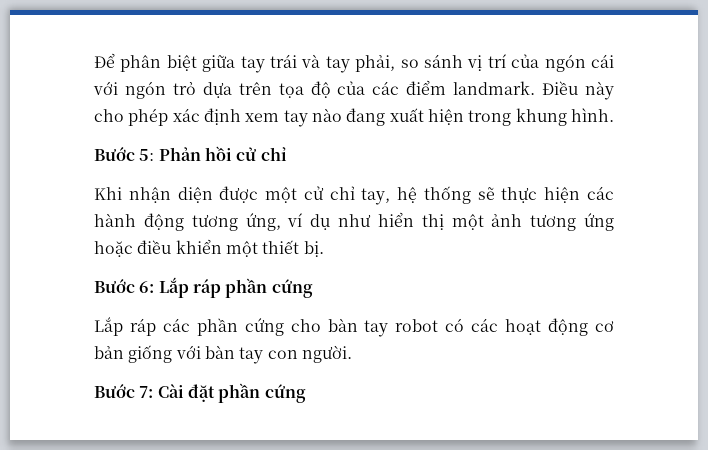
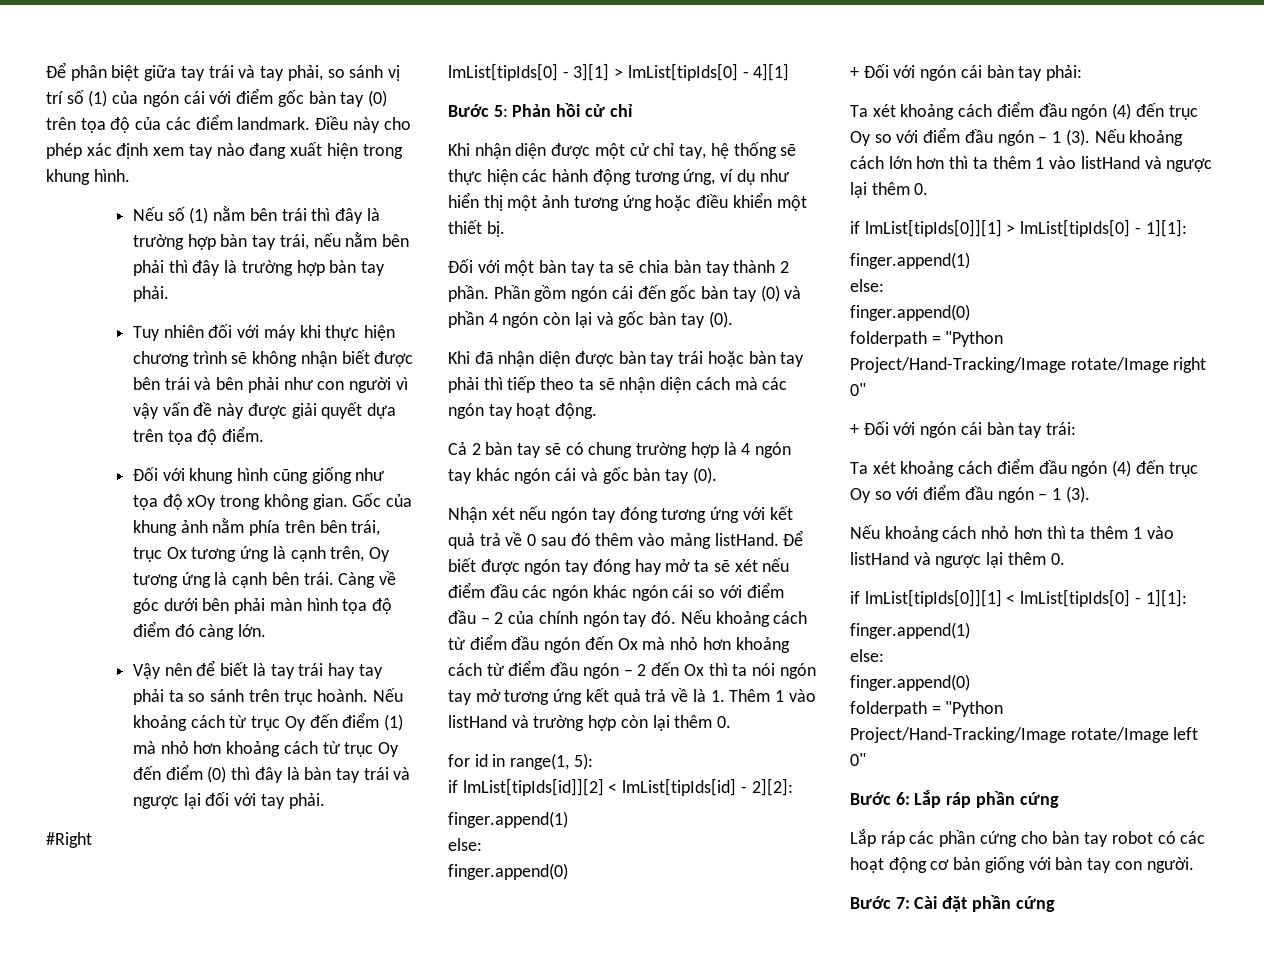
- Để phân biệt giữa tay trái và tay phải, so sánh vị trí của ngón cái với ngón trỏ dựa trên tọa độ của các điểm landmark.
+ Để phân biệt giữa tay trái và tay phải, so sánh vị trí số (1) của ngón cái với điểm gốc bàn tay (0) trên tọa độ của các điểm landmark.
+ Nếu số (1) nằm bên trái thì đây là trường hợp bàn tay trái, nếu nằm bên phải thì đây là trường hợp bàn tay phải.
+ Tuy nhiên đối với máy khi thực hiện chương trình sẽ không nhận biết được bên trái và bên phải như con người vì vậy vấn đề này được giải quyết dựa trên tọa độ điểm.
+ Đối với khung hình cũng giống như tọa độ xOy trong không gian. Gốc của khung ảnh nằm phía trên bên trái, trục Ox tương ứng là cạnh trên, Oy tương ứng là cạnh bên trái. Càng về góc dưới bên phải màn hình tọa độ điểm đó càng lớn.
+ Vậy nên để biết là tay trái hay tay phải ta so sánh trên trục hoành. Nếu khoảng cách từ trục Oy đến điểm (1) mà nhỏ hơn khoảng cách từ trục Oy đến điểm (0) thì đây là bàn tay trái và ngược lại đối với tay phải.
+ #Right
+ lmList[tipIds[0] - 3][1] > lmList[tipIds[0] - 4][1]
+ Đối với một bàn tay ta sẽ chia bàn tay thành 2 phần. Phần gồm ngón cái đến gốc bàn tay (0) và phần 4 ngón còn lại và gốc bàn tay (0).
+ Khi đã nhận diện được bàn tay trái hoặc bàn tay phải thì tiếp theo ta sẽ nhận diện cách mà các ngón tay hoạt động.
+ Cả 2 bàn tay sẽ có chung trường hợp là 4 ngón tay khác ngón cái và gốc bàn tay (0).
+ Nhận xét nếu ngón tay đóng tương ứng với kết quả trả về 0 sau đó thêm vào mảng listHand. Để biết được ngón tay đóng hay mở ta sẽ xét nếu điểm đầu các ngón khác ngón cái so với điểm đầu – 2 của chính ngón tay đó. Nếu khoảng cách từ điểm đầu ngón đến Ox mà nhỏ hơn khoảng cách từ điểm đầu ngón – 2 đến Ox thì ta nói ngón tay mở tương ứng kết quả trả về là 1. Thêm 1 vào listHand và trường hợp còn lại thêm 0.
+ for id in range(1, 5):
+ if lmList[tipIds[id]][2] < lmList[tipIds[id] - 2][2]:
+ finger.append(1)
+ else:
+ finger.append(0)
+ + Đối với ngón cái bàn tay phải:
+ Ta xét khoảng cách điểm đầu ngón (4) đến trục Oy so với điểm đầu ngón – 1 (3). Nếu khoảng cách lớn hơn thì ta thêm 1 vào listHand và ngược lại thêm 0.
+ if lmList[tipIds[0]][1] > lmList[tipIds[0] - 1][1]:
+ finger.append(1)
+ else:
+ finger.append(0)
+ folderpath = "Python Project/Hand-Tracking/Image rotate/Image right 0"
+ + Đối với ngón cái bàn tay trái:
+ Ta xét khoảng cách điểm đầu ngón (4) đến trục Oy so với điểm đầu ngón – 1 (3).
+ Nếu khoảng cách nhỏ hơn thì ta thêm 1 vào listHand và ngược lại thêm 0.
+ if lmList[tipIds[0]][1] < lmList[tipIds[0] - 1][1]:
+ finger.append(1)
+ else:
+ finger.append(0)
+ folderpath = "Python Project/Hand-Tracking/Image rotate/Image left 0"

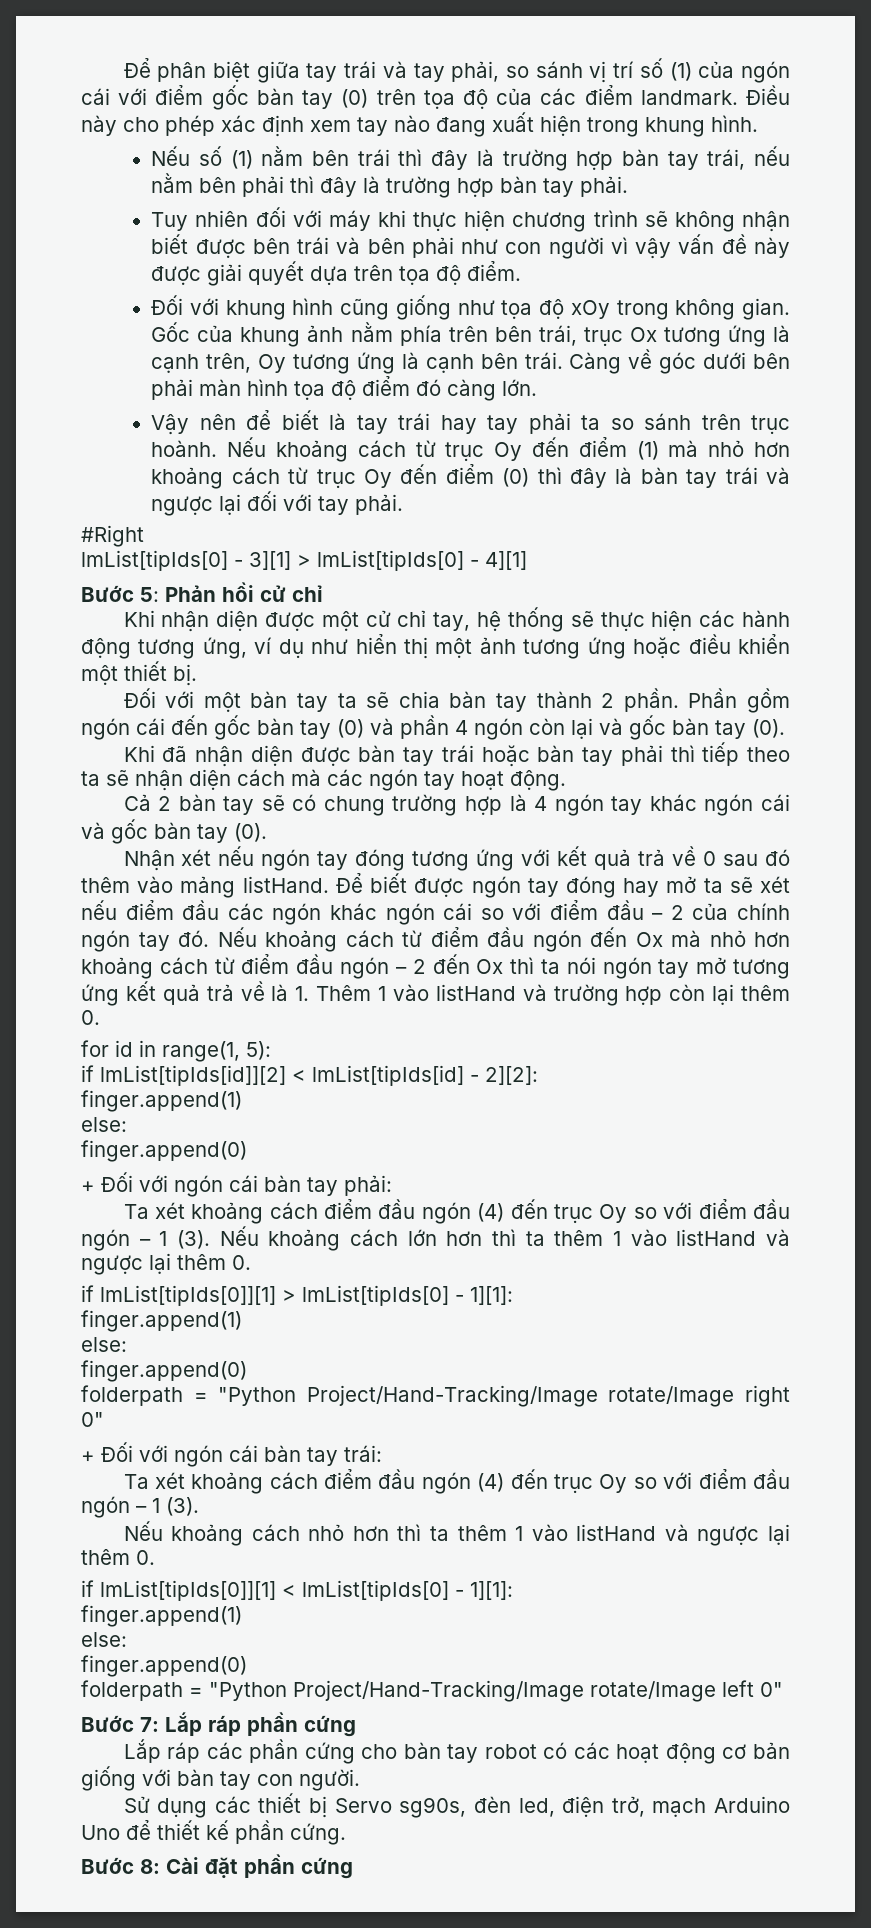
- Bước 6: Lắp ráp phần cứng
+ Bước 7: Lắp ráp phần cứng
- Bước 7: Cài đặt phần cứng
+ Sử dụng các thiết bị Servo sg90s, đèn led, điện trở, mạch Arduino Uno để thiết kế phần cứng.
+ Bước 8: Cài đặt phần cứng

